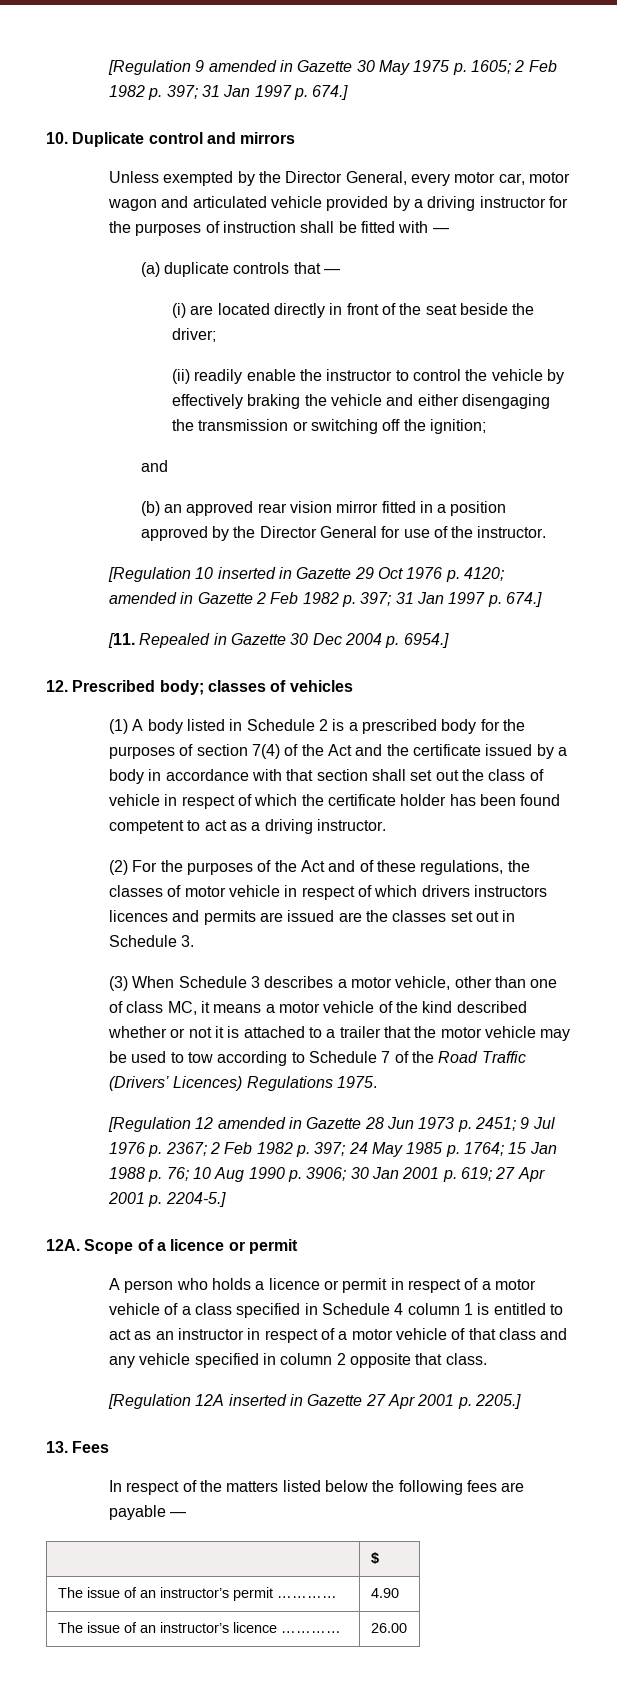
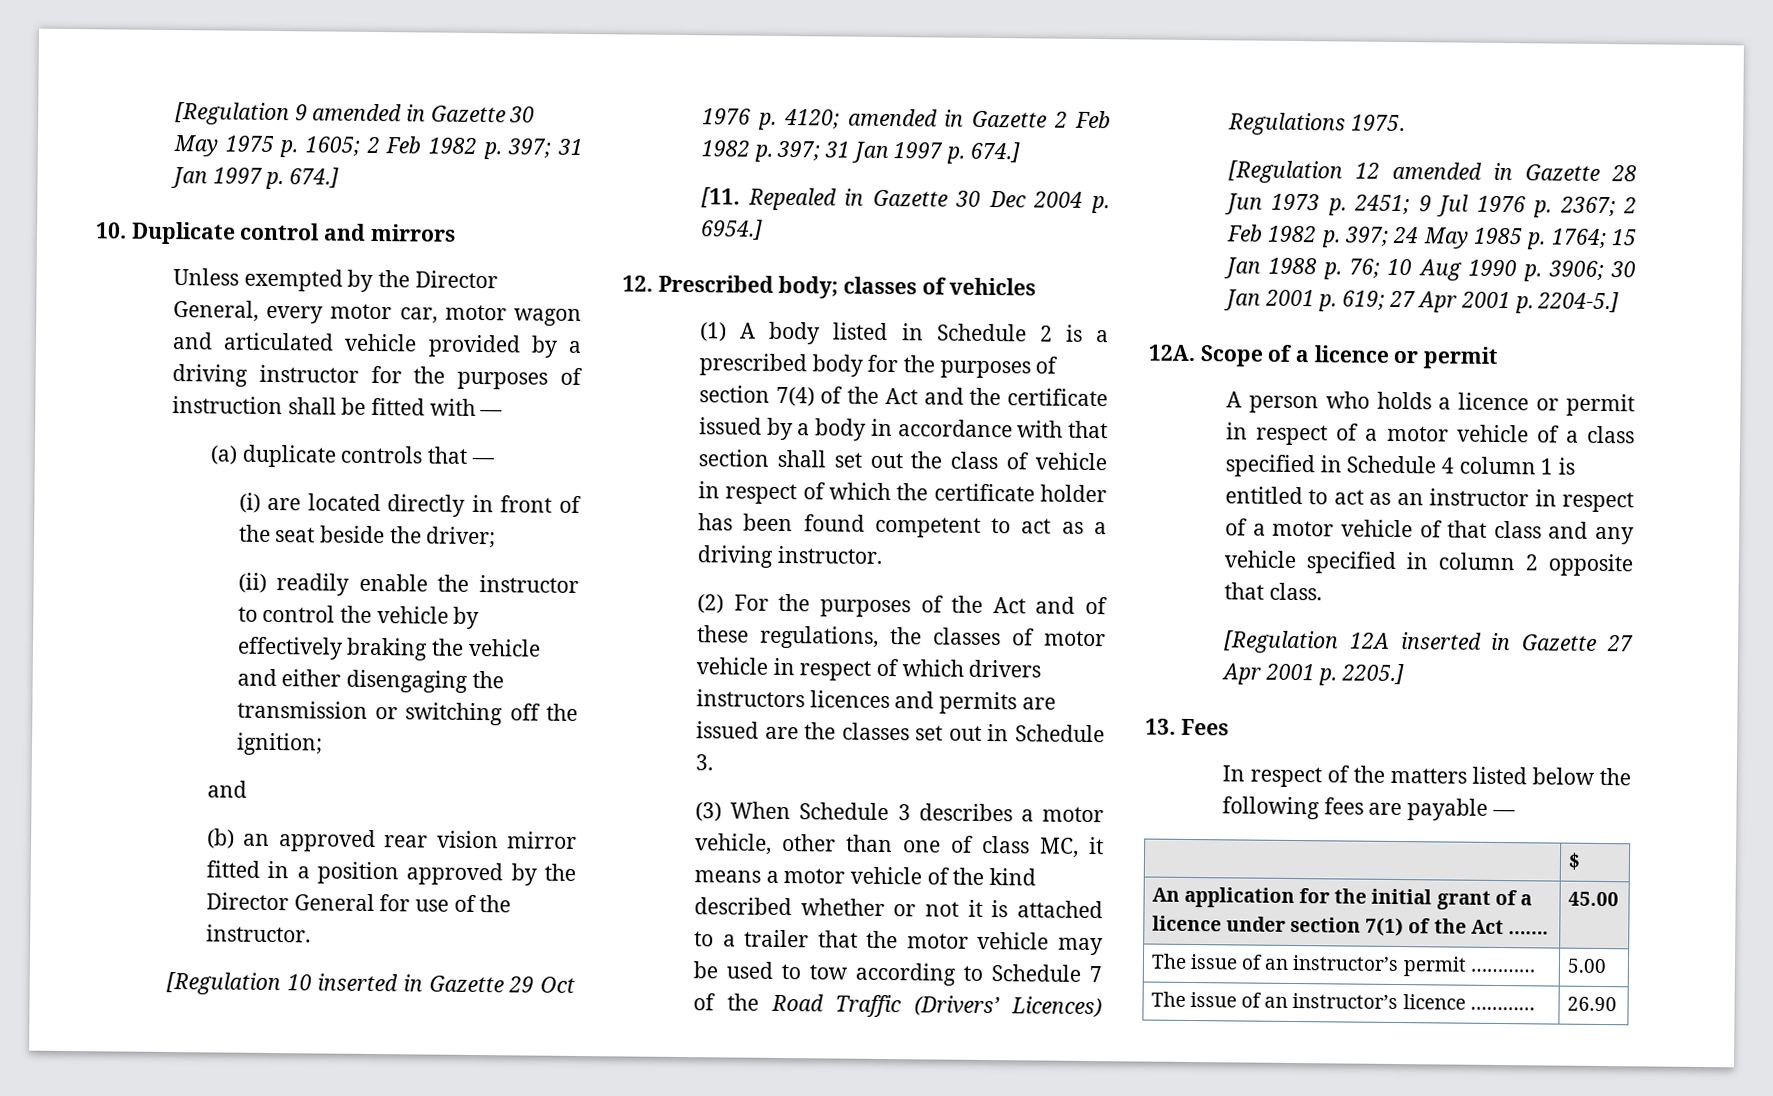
+ An application for the initial grant of a licence under section 7(1) of the Act ……. | 45.00
- The issue of an instructor’s permit ………… | 4.90
+ The issue of an instructor’s permit ………… | 5.00
- The issue of an instructor’s licence ………… | 26.00
+ The issue of an instructor’s licence ………… | 26.90

